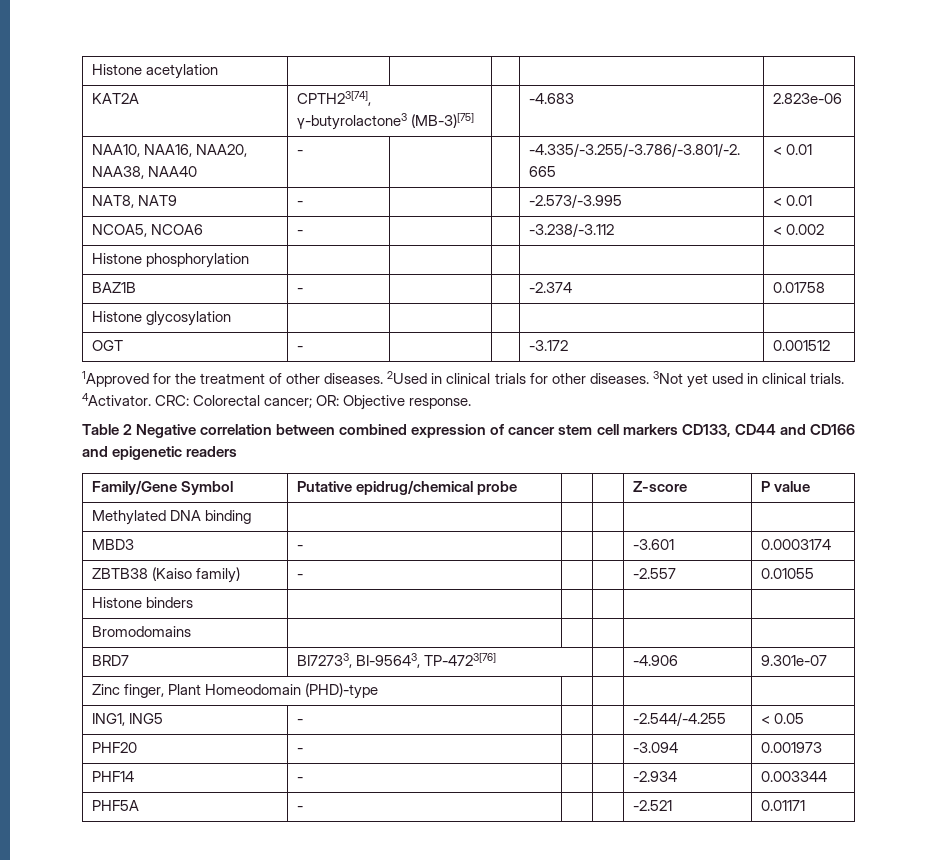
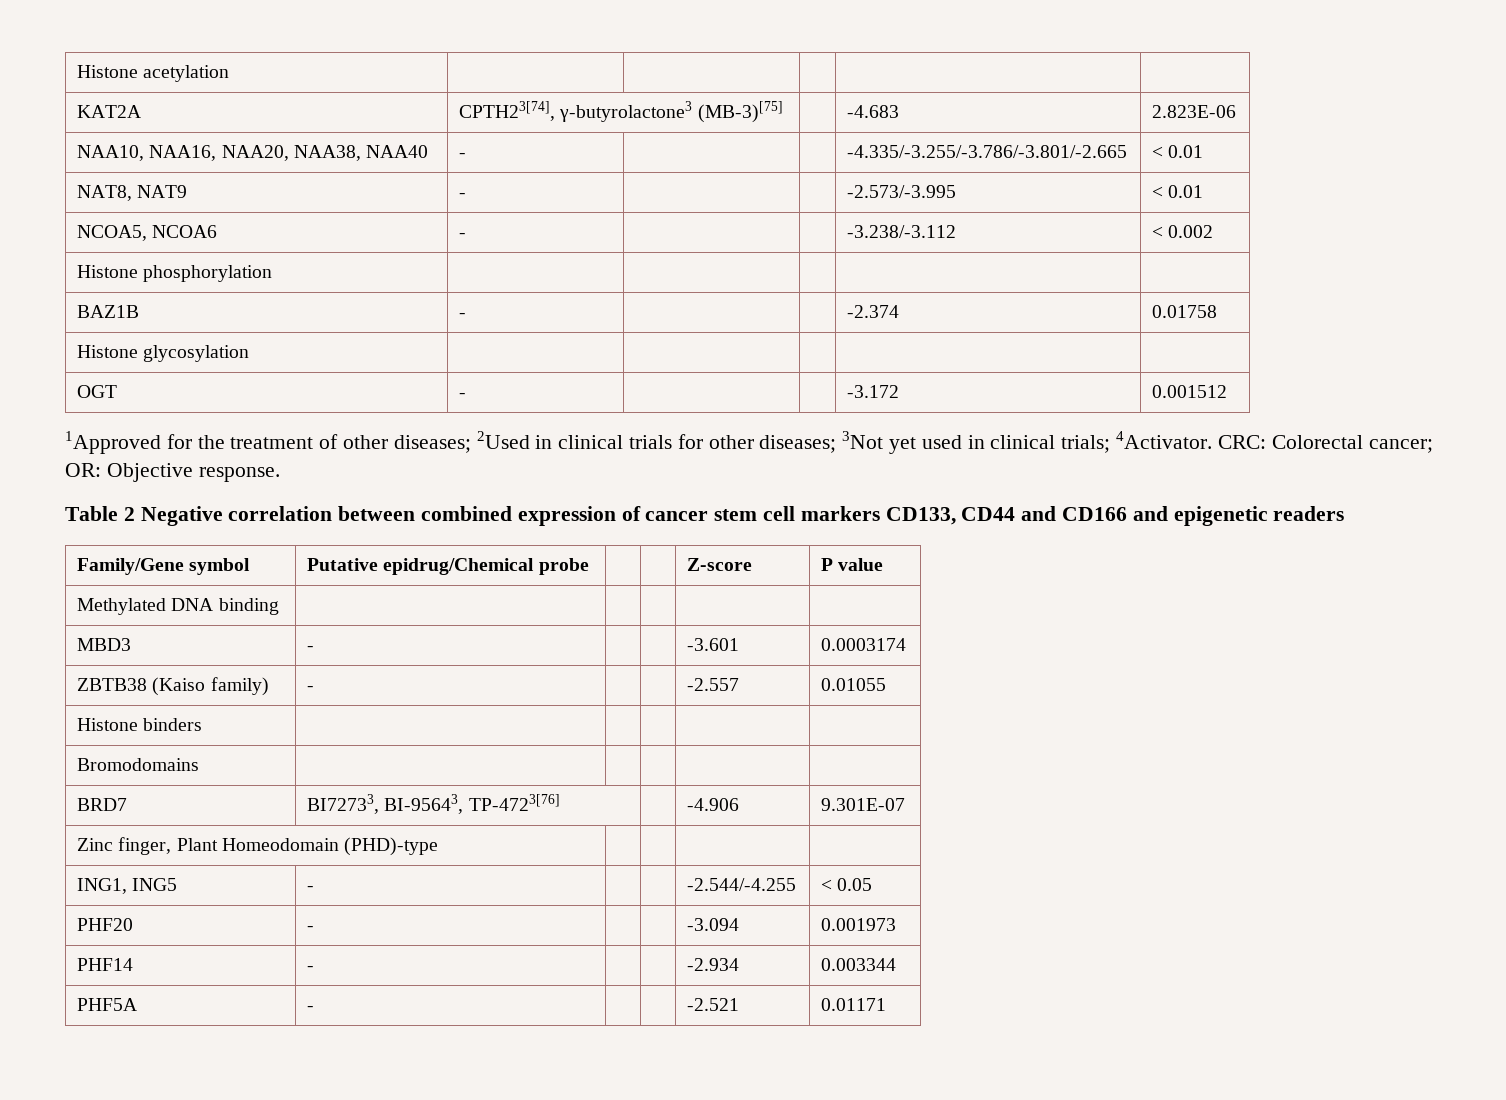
- KAT2A | CPTH23[74], γ-butyrolactone3 (MB-3)[75] | | -4.683 | 2.823e-06
+ KAT2A | CPTH23[74], γ-butyrolactone3 (MB-3)[75] | | -4.683 | 2.823E-06
- 1Approved for the treatment of other diseases. 2Used in clinical trials for other diseases. 3Not yet used in clinical trials. 4Activator.
+ 1Approved for the treatment of other diseases; 2Used in clinical trials for other diseases; 3Not yet used in clinical trials; 4Activator.
- Family/Gene Symbol | Putative epidrug/chemical probe | | | Z-score | P value
+ Family/Gene symbol | Putative epidrug/Chemical probe | | | Z-score | P value
- BRD7 | BI72733, BI-95643, TP-4723[76] | | -4.906 | 9.301e-07
+ BRD7 | BI72733, BI-95643, TP-4723[76] | | -4.906 | 9.301E-07

